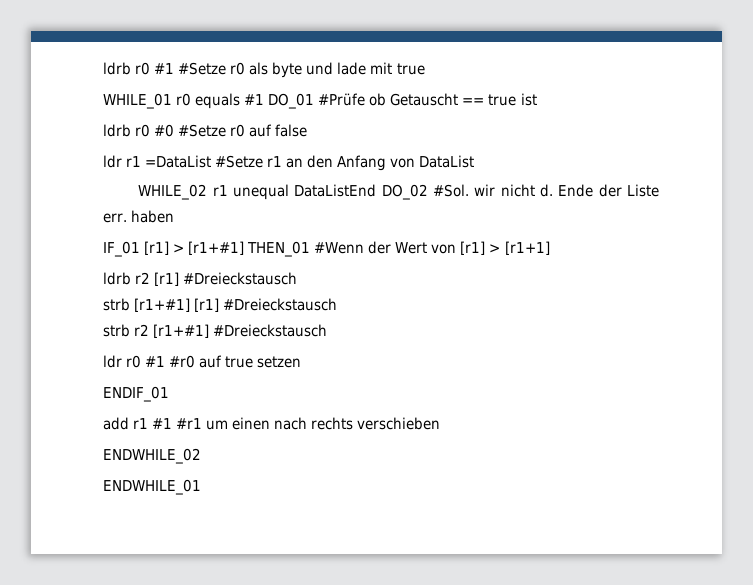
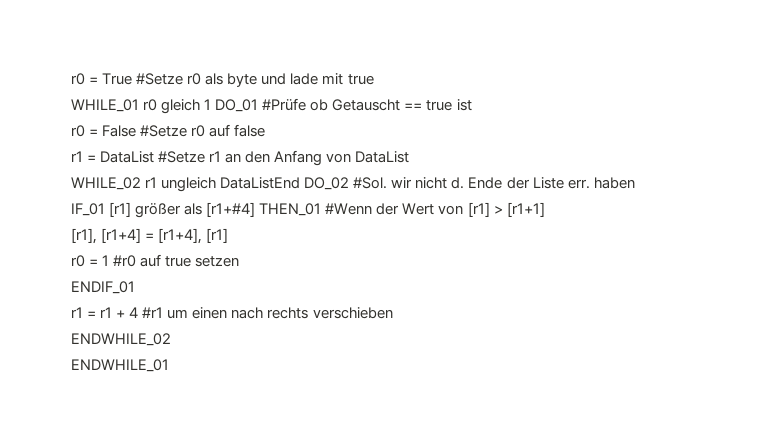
- ldrb r0 #1 #Setze r0 als byte und lade mit true
+ r0 = True #Setze r0 als byte und lade mit true
- WHILE_01 r0 equals #1 DO_01 #Prüfe ob Getauscht == true ist
+ WHILE_01 r0 gleich 1 DO_01 #Prüfe ob Getauscht == true ist
- ldrb r0 #0 #Setze r0 auf false
+ r0 = False #Setze r0 auf false
- ldr r1 =DataList #Setze r1 an den Anfang von DataList
+ r1 = DataList #Setze r1 an den Anfang von DataList
- WHILE_02 r1 unequal DataListEnd DO_02 #Sol. wir nicht d.
+ WHILE_02 r1 ungleich DataListEnd DO_02 #Sol. wir nicht d.
- IF_01 [r1] > [r1+#1] THEN_01 #Wenn der Wert von [r1] > [r1+1]
+ IF_01 [r1] größer als [r1+#4] THEN_01 #Wenn der Wert von [r1] > [r1+1]
- ldrb r2 [r1] #Dreieckstausch
- strb [r1+#1] [r1] #Dreieckstausch
- strb r2 [r1+#1] #Dreieckstausch
- ldr r0 #1 #r0 auf true setzen
+ [r1], [r1+4] = [r1+4], [r1]
+ r0 = 1 #r0 auf true setzen
- add r1 #1 #r1 um einen nach rechts verschieben
+ r1 = r1 + 4 #r1 um einen nach rechts verschieben

